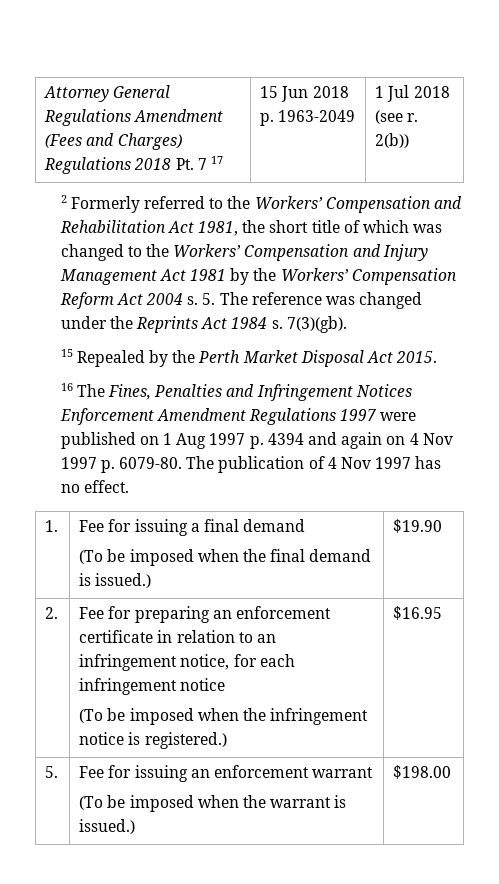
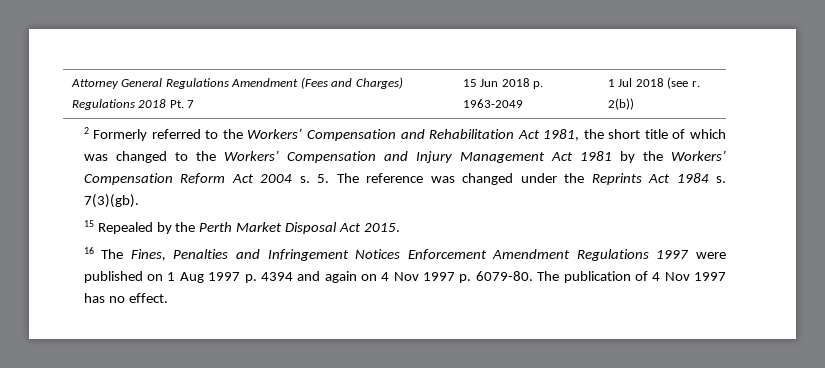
- Attorney General Regulations Amendment (Fees and Charges) Regulations 2018 Pt. 7 17 | 15 Jun 2018 p. 1963-2049 | 1 Jul 2018 (see r. 2(b))
+ Attorney General Regulations Amendment (Fees and Charges) Regulations 2018 Pt. 7 | 15 Jun 2018 p. 1963-2049 | 1 Jul 2018 (see r. 2(b))
- 1. | Fee for issuing a final demand
- (To be imposed when the final demand is issued.) | $19.90
- 2. | Fee for preparing an enforcement certificate in relation to an infringement notice, for each infringement notice
- (To be imposed when the infringement notice is registered.) | $16.95
- 5. | Fee for issuing an enforcement warrant
- (To be imposed when the warrant is issued.) | $198.00

